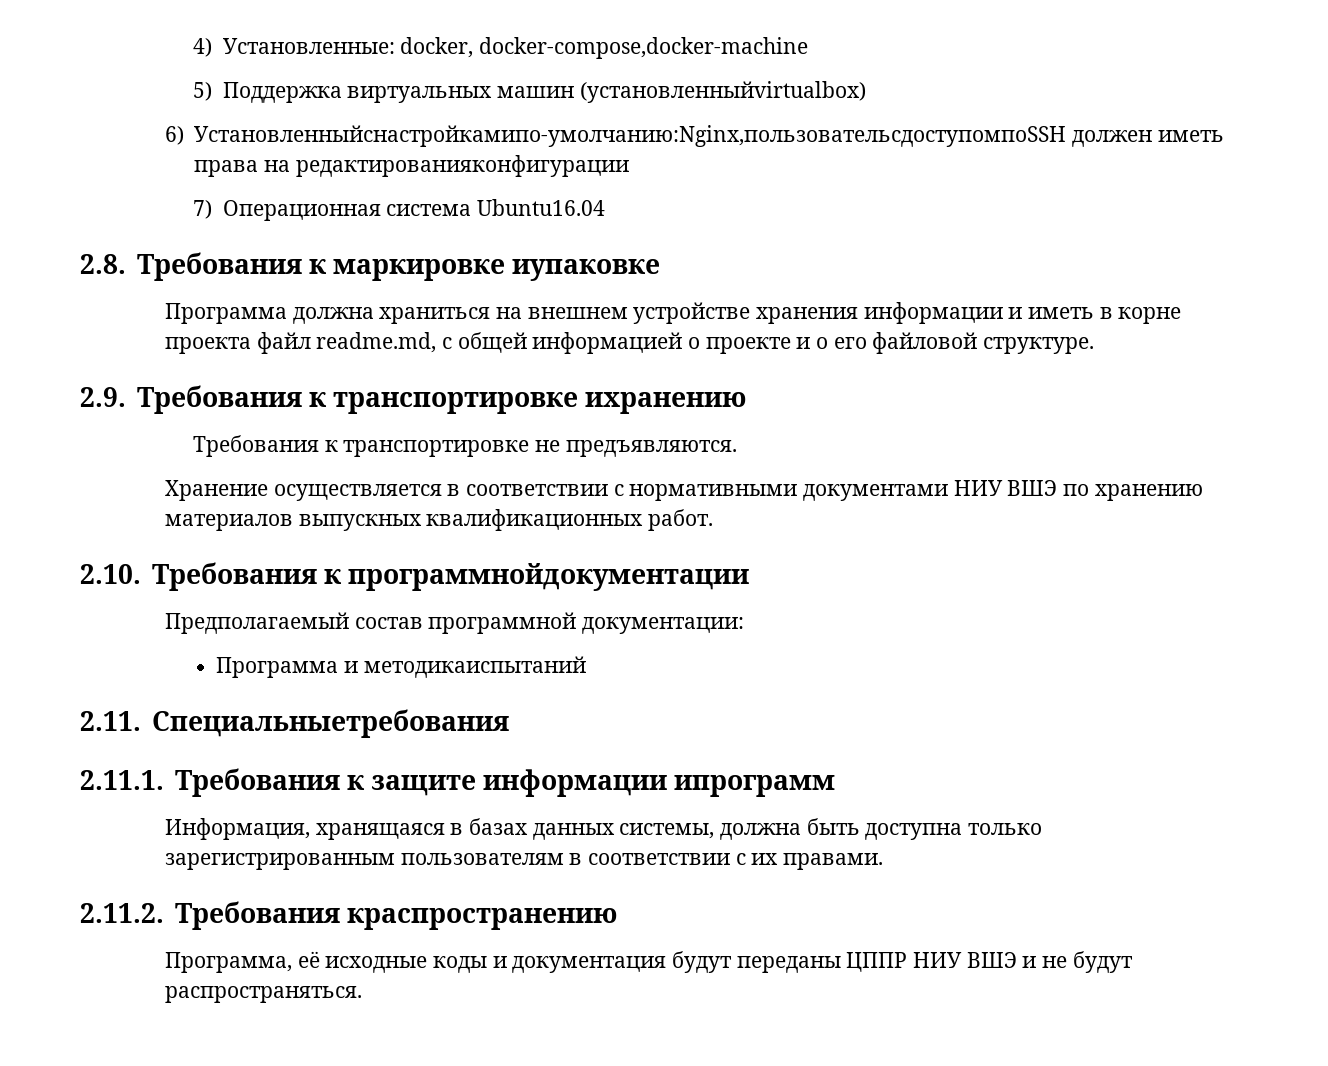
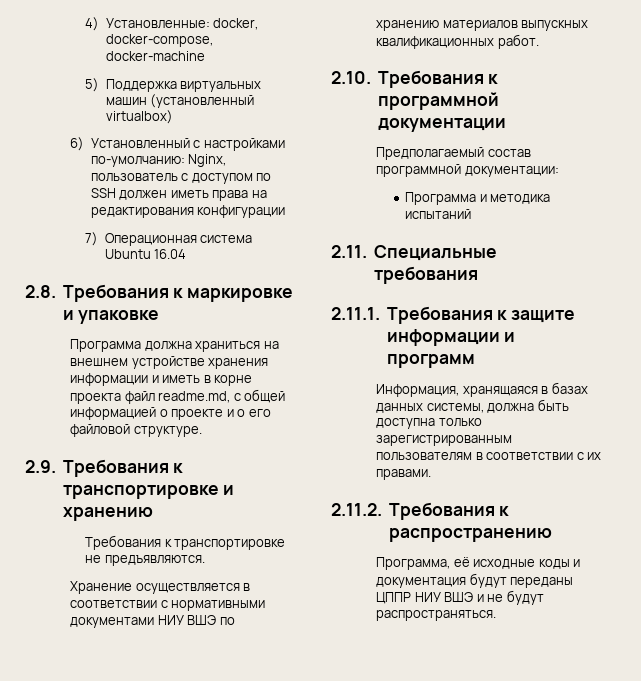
- 4) Установленные: docker, docker-compose,docker-machine
+ 4) Установленные: docker, docker-compose, docker-machine
- 5) Поддержка виртуальных машин (установленныйvirtualbox)
+ 5) Поддержка виртуальных машин (установленный virtualbox)
- 6) Установленныйснастройкамипо-умолчанию:Nginx,пользовательсдоступомпоSSH должен иметь права на редактированияконфигурации
+ 6) Установленный с настройками по-умолчанию: Nginx, пользователь с доступом по SSH должен иметь права на редактирования конфигурации
- 7) Операционная система Ubuntu16.04
+ 7) Операционная система Ubuntu 16.04
- 2.8. Требования к маркировке иупаковке
+ 2.8. Требования к маркировке и упаковке
- 2.9. Требования к транспортировке ихранению
+ 2.9. Требования к транспортировке и хранению
- 2.10. Требования к программнойдокументации
+ 2.10. Требования к программной документации
- Программа и методикаиспытаний
+ Программа и методика испытаний
- 2.11. Специальныетребования
+ 2.11. Специальные требования
- 2.11.1. Требования к защите информации ипрограмм
+ 2.11.1. Требования к защите информации и программ
- 2.11.2. Требования краспространению
+ 2.11.2. Требования к распространению

